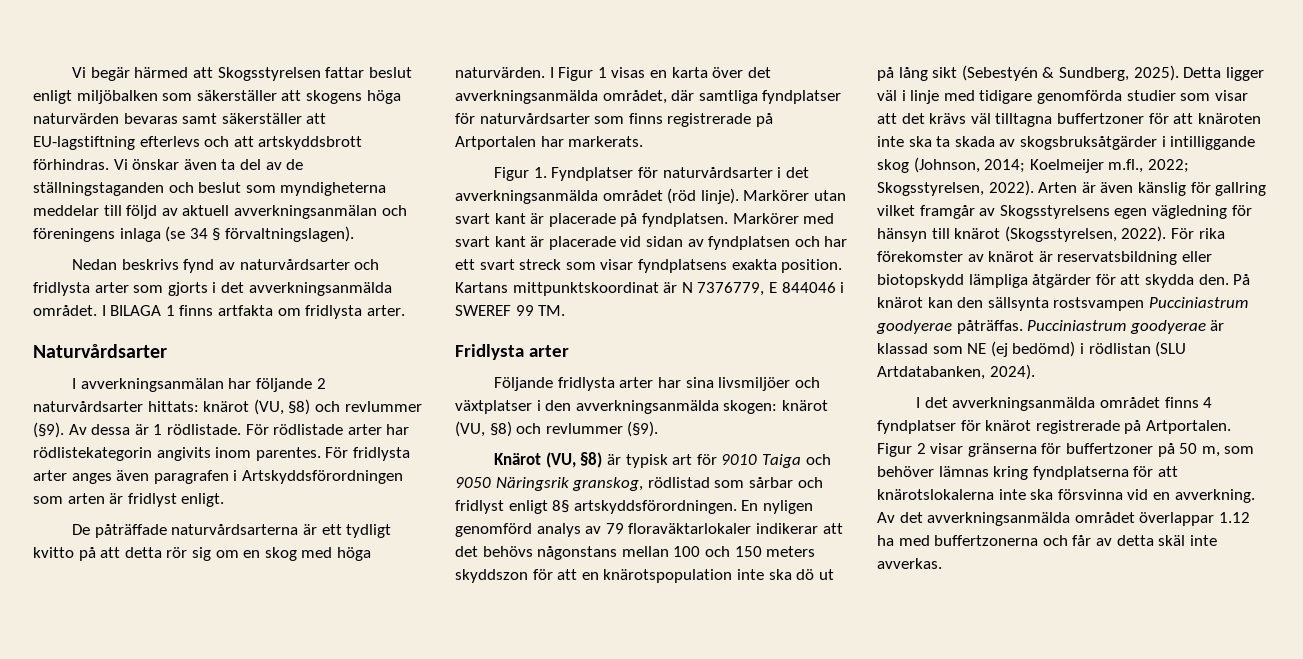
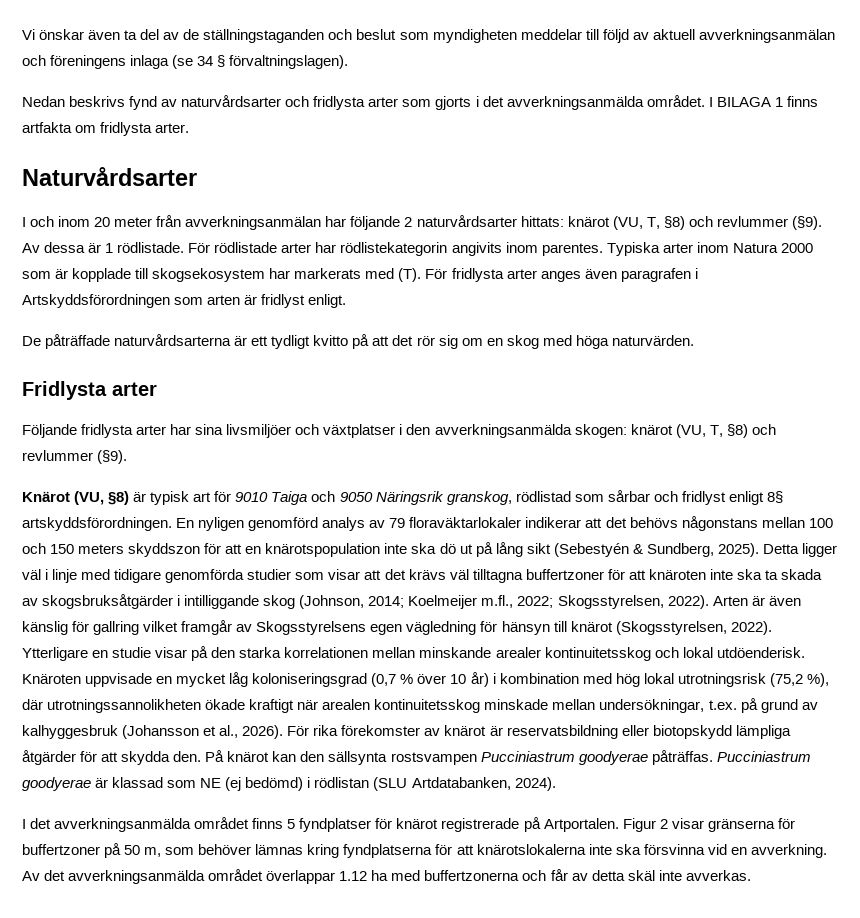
- Vi begär härmed att Skogsstyrelsen fattar beslut enligt miljöbalken som säkerställer att skogens höga naturvärden bevaras samt säkerställer att EU-lagstiftning efterlevs och att artskyddsbrott förhindras. Vi önskar även ta del av de ställningstaganden och beslut som myndigheterna meddelar till följd av aktuell avverkningsanmälan och föreningens inlaga (se 34 § förvaltningslagen).
+ Vi önskar även ta del av de ställningstaganden och beslut som myndigheten meddelar till följd av aktuell avverkningsanmälan och föreningens inlaga (se 34 § förvaltningslagen).
- I avverkningsanmälan har följande 2 naturvårdsarter hittats: knärot (VU, §8) och revlummer (§9).
+ I och inom 20 meter från avverkningsanmälan har följande 2 naturvårdsarter hittats: knärot (VU, T, §8) och revlummer (§9).
- För fridlysta arter anges även paragrafen i Artskyddsförordningen som arten är fridlyst enligt.
+ Typiska arter inom Natura 2000 som är kopplade till skogsekosystem har markerats med (T). För fridlysta arter anges även paragrafen i Artskyddsförordningen som arten är fridlyst enligt.
- De påträffade naturvårdsarterna är ett tydligt kvitto på att detta rör sig om en skog med höga naturvärden. I Figur 1 visas en karta över det avverkningsanmälda området, där samtliga fyndplatser för naturvårdsarter som finns registrerade på Artportalen har markerats.
- Figur 1. Fyndplatser för naturvårdsarter i det avverkningsanmälda området (röd linje). Markörer utan svart kant är placerade på fyndplatsen. Markörer med svart kant är placerade vid sidan av fyndplatsen och har ett svart streck som visar fyndplatsens exakta position. Kartans mittpunktskoordinat är N 7376779, E 844046 i SWEREF 99 TM.
+ De påträffade naturvårdsarterna är ett tydligt kvitto på att det rör sig om en skog med höga naturvärden.
- Följande fridlysta arter har sina livsmiljöer och växtplatser i den avverkningsanmälda skogen: knärot (VU, §8) och revlummer (§9).
+ Följande fridlysta arter har sina livsmiljöer och växtplatser i den avverkningsanmälda skogen: knärot (VU, T, §8) och revlummer (§9).
+ Ytterligare en studie visar på den starka korrelationen mellan minskande arealer kontinuitetsskog och lokal utdöenderisk. Knäroten uppvisade en mycket låg koloniseringsgrad (0,7 % över 10 år) i kombination med hög lokal utrotningsrisk (75,2 %), där utrotningssannolikheten ökade kraftigt när arealen kontinuitetsskog minskade mellan undersökningar, t.ex. på grund av kalhyggesbruk (Johansson et al., 2026).
- I det avverkningsanmälda området finns 4 fyndplatser för knärot registrerade på Artportalen.
+ I det avverkningsanmälda området finns 5 fyndplatser för knärot registrerade på Artportalen.

